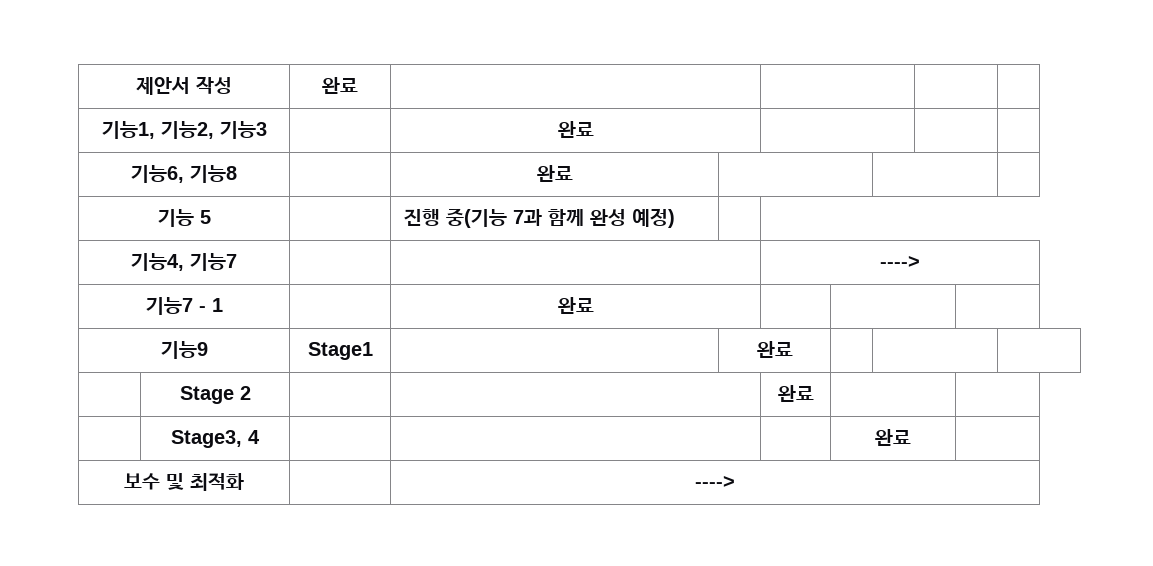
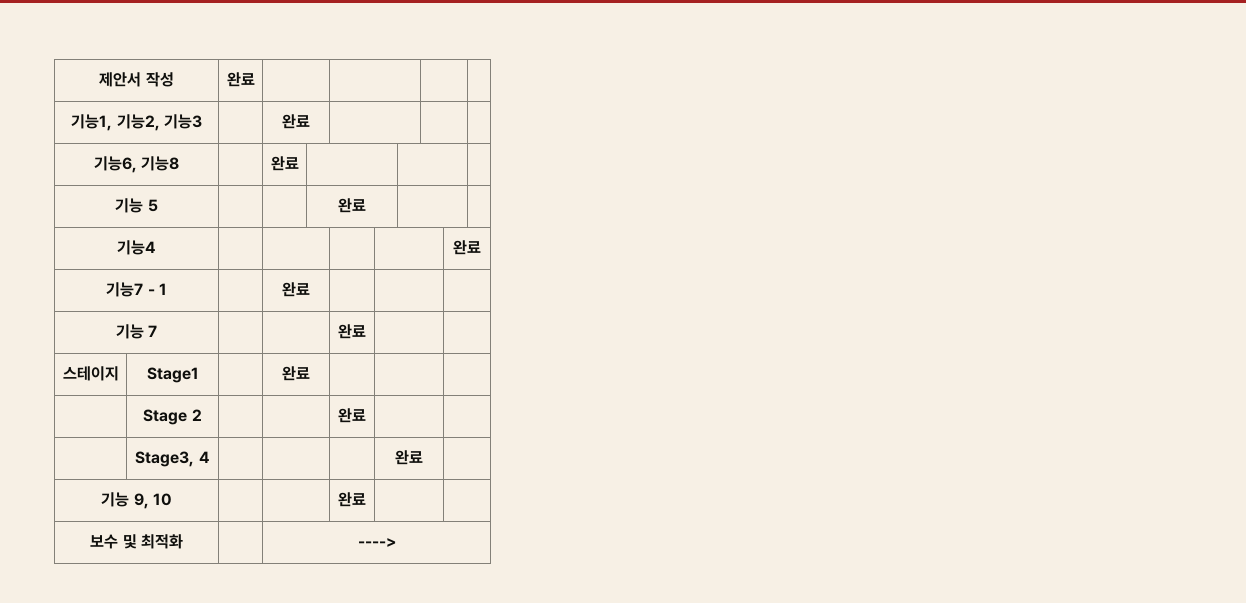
- 기능 5 | | 진행 중(기능 7과 함께 완성 예정) |
- 기능4, 기능7 | | | ---->
+ 기능 5 | | | 완료 | |
+ 기능4 | | | | | 완료
- 기능9 | Stage1 | | 완료 | | |
+ 기능 7 | | | 완료 | |
+ 스테이지 | Stage1 | | 완료 | | |
+ 기능 9, 10 | | | 완료 | |

